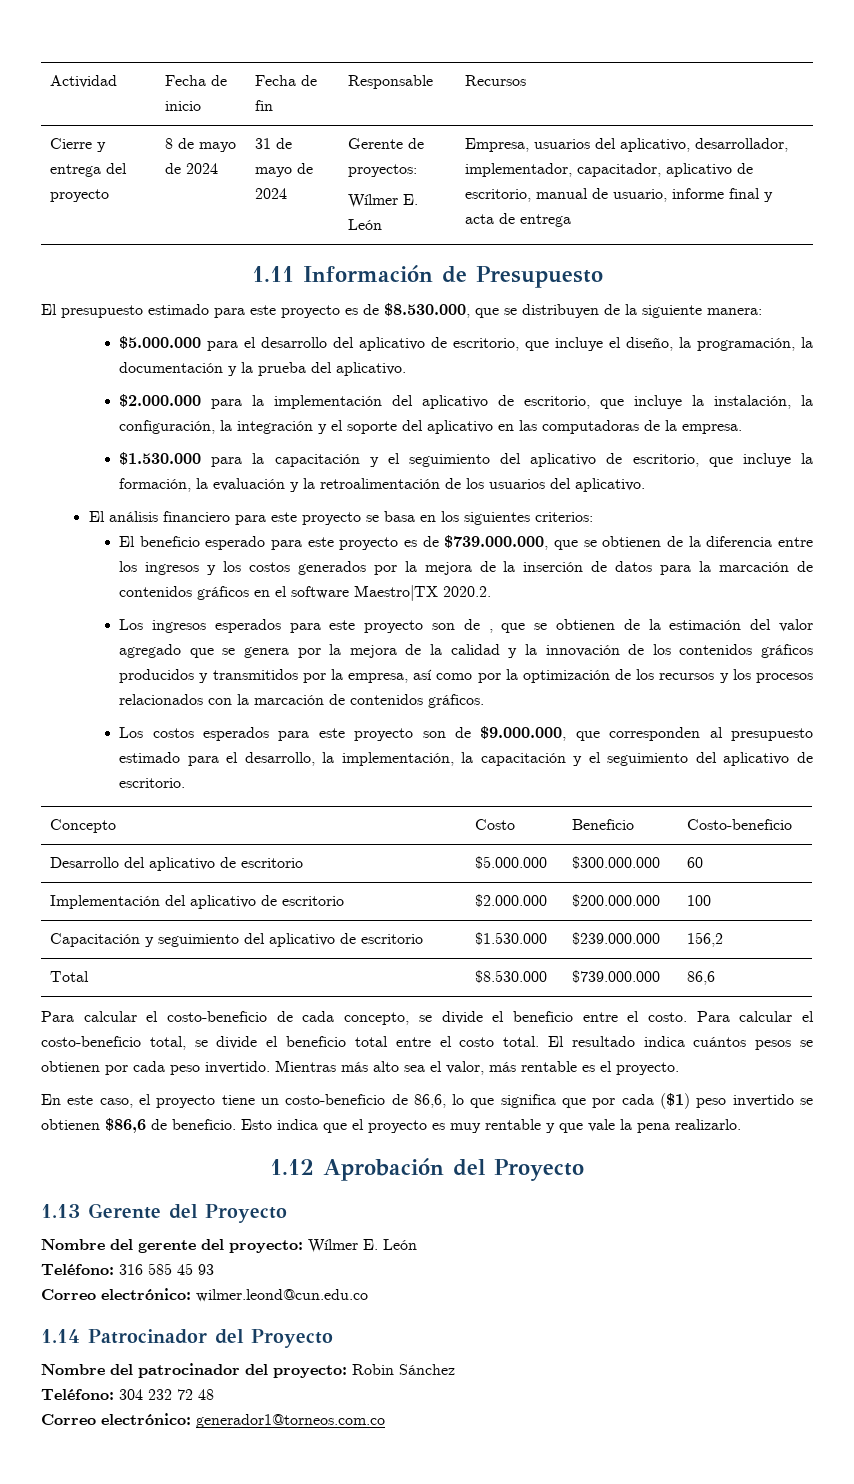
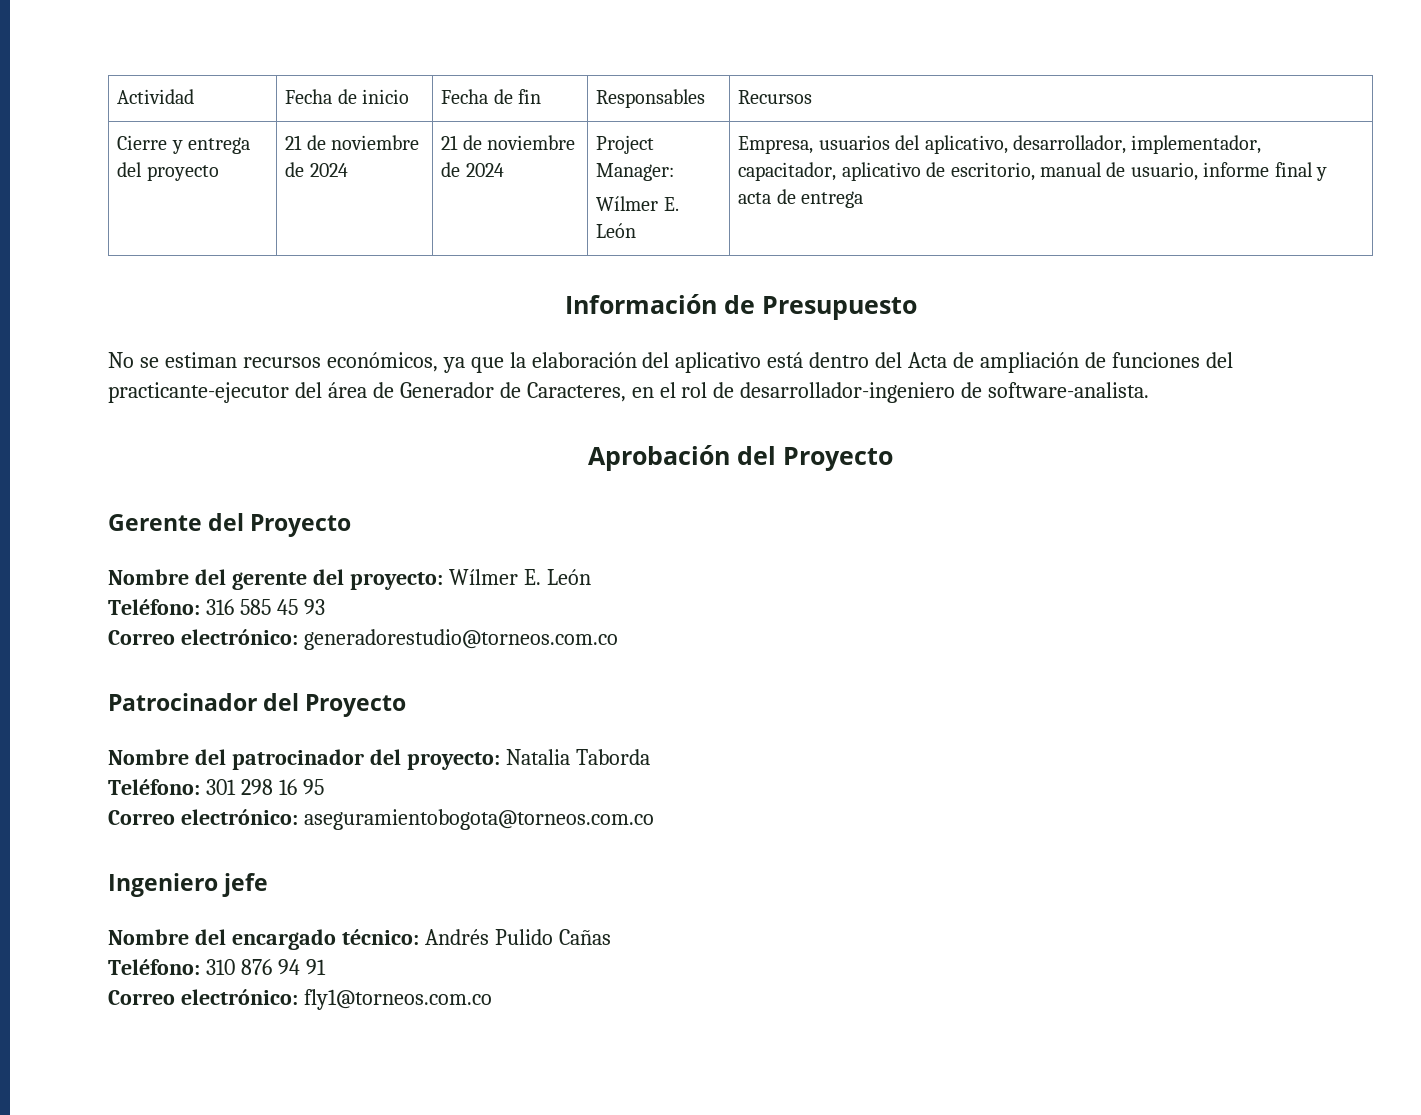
- Actividad | Fecha de inicio | Fecha de fin | Responsable | Recursos
+ Actividad | Fecha de inicio | Fecha de fin | Responsables | Recursos
- Cierre y entrega del proyecto | 8 de mayo de 2024 | 31 de mayo de 2024 | Gerente de proyectos:
+ Cierre y entrega del proyecto | 21 de noviembre de 2024 | 21 de noviembre de 2024 | Project Manager:
- 1.11 Información de Presupuesto
+ Información de Presupuesto
- El presupuesto estimado para este proyecto es de $8.530.000, que se distribuyen de la siguiente manera:
- $5.000.000 para el desarrollo del aplicativo de escritorio, que incluye el diseño, la programación, la documentación y la prueba del aplicativo.
- $2.000.000 para la implementación del aplicativo de escritorio, que incluye la instalación, la configuración, la integración y el soporte del aplicativo en las computadoras de la empresa.
- $1.530.000 para la capacitación y el seguimiento del aplicativo de escritorio, que incluye la formación, la evaluación y la retroalimentación de los usuarios del aplicativo.
- El análisis financiero para este proyecto se basa en los siguientes criterios:
- El beneficio esperado para este proyecto es de $739.000.000, que se obtienen de la diferencia entre los ingresos y los costos generados por la mejora de la inserción de datos para la marcación de contenidos gráficos en el software Maestro|TX 2020.2.
- Los ingresos esperados para este proyecto son de , que se obtienen de la estimación del valor agregado que se genera por la mejora de la calidad y la innovación de los contenidos gráficos producidos y transmitidos por la empresa, así como por la optimización de los recursos y los procesos relacionados con la marcación de contenidos gráficos.
- Los costos esperados para este proyecto son de $9.000.000, que corresponden al presupuesto estimado para el desarrollo, la implementación, la capacitación y el seguimiento del aplicativo de escritorio.
- Concepto | Costo | Beneficio | Costo-beneficio
- Desarrollo del aplicativo de escritorio | $5.000.000 | $300.000.000 | 60
- Implementación del aplicativo de escritorio | $2.000.000 | $200.000.000 | 100
- Capacitación y seguimiento del aplicativo de escritorio | $1.530.000 | $239.000.000 | 156,2
- Total | $8.530.000 | $739.000.000 | 86,6
- Para calcular el costo-beneficio de cada concepto, se divide el beneficio entre el costo. Para calcular el costo-beneficio total, se divide el beneficio total entre el costo total. El resultado indica cuántos pesos se obtienen por cada peso invertido. Mientras más alto sea el valor, más rentable es el proyecto.
- En este caso, el proyecto tiene un costo-beneficio de 86,6, lo que significa que por cada ($1) peso invertido se obtienen $86,6 de beneficio. Esto indica que el proyecto es muy rentable y que vale la pena realizarlo.
- 1.12 Aprobación del Proyecto
+ No se estiman recursos económicos, ya que la elaboración del aplicativo está dentro del Acta de ampliación de funciones del practicante-ejecutor del área de Generador de Caracteres, en el rol de desarrollador-ingeniero de software-analista.
+ Aprobación del Proyecto
- 1.13 Gerente del Proyecto
+ Gerente del Proyecto
- Correo electrónico: wilmer.leond@cun.edu.co
- 1.14 Patrocinador del Proyecto
+ Correo electrónico: generadorestudio@torneos.com.co
+ Patrocinador del Proyecto
- Nombre del patrocinador del proyecto: Robin Sánchez
- Teléfono: 304 232 72 48
- Correo electrónico: generador1@torneos.com.co
+ Nombre del patrocinador del proyecto: Natalia Taborda
+ Teléfono: 301 298 16 95
+ Correo electrónico: aseguramientobogota@torneos.com.co
+ Ingeniero jefe
+ Nombre del encargado técnico: Andrés Pulido Cañas
+ Teléfono: 310 876 94 91
+ Correo electrónico: fly1@torneos.com.co

